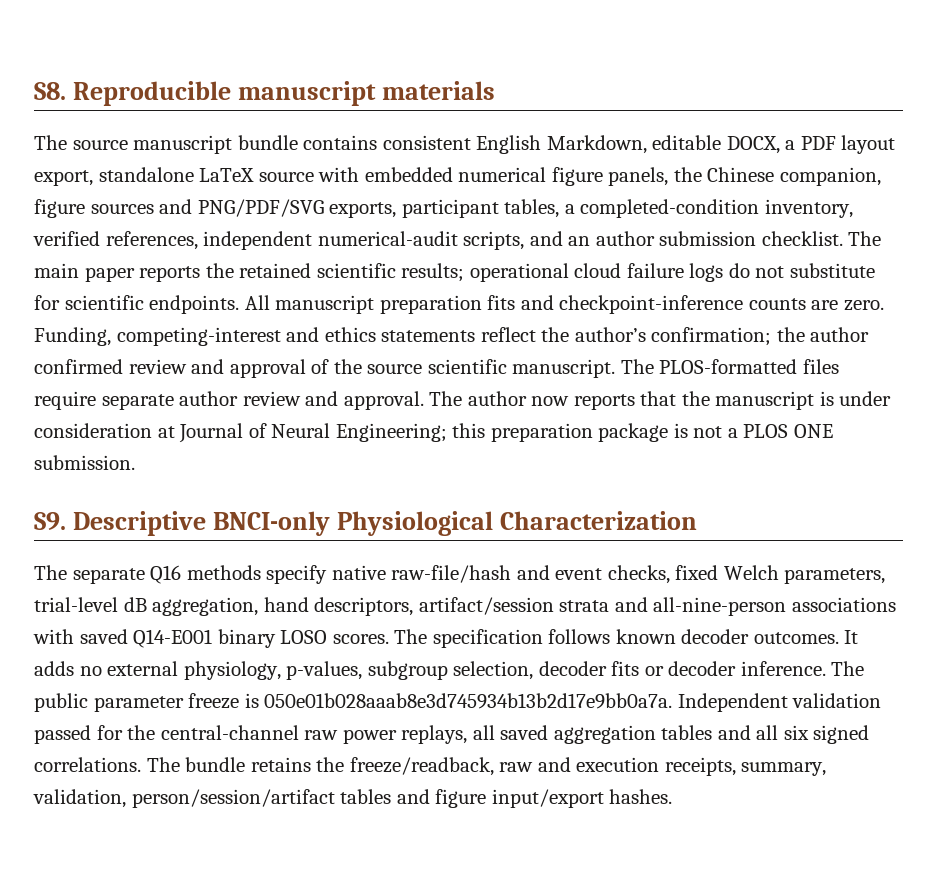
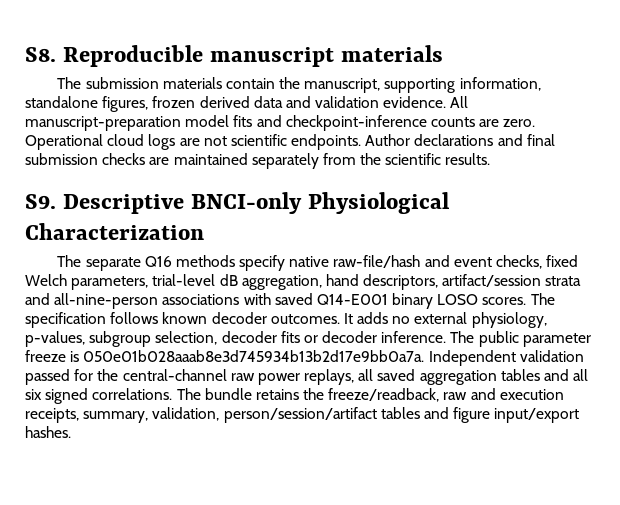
- The source manuscript bundle contains consistent English Markdown, editable DOCX, a PDF layout export, standalone LaTeX source with embedded numerical figure panels, the Chinese companion, figure sources and PNG/PDF/SVG exports, participant tables, a completed-condition inventory, verified references, independent numerical-audit scripts, and an author submission checklist. The main paper reports the retained scientific results; operational cloud failure logs do not substitute for scientific endpoints. All manuscript preparation fits and checkpoint-inference counts are zero.
+ The submission materials contain the manuscript, supporting information, standalone figures, frozen derived data and validation evidence. All manuscript-preparation model fits and checkpoint-inference counts are zero.
- Funding, competing-interest and ethics statements reflect the author’s confirmation; the author confirmed review and approval of the source scientific manuscript. The PLOS-formatted files require separate author review and approval. The author now reports that the manuscript is under consideration at Journal of Neural Engineering; this preparation package is not a PLOS ONE submission.
+ Operational cloud logs are not scientific endpoints. Author declarations and final submission checks are maintained separately from the scientific results.

